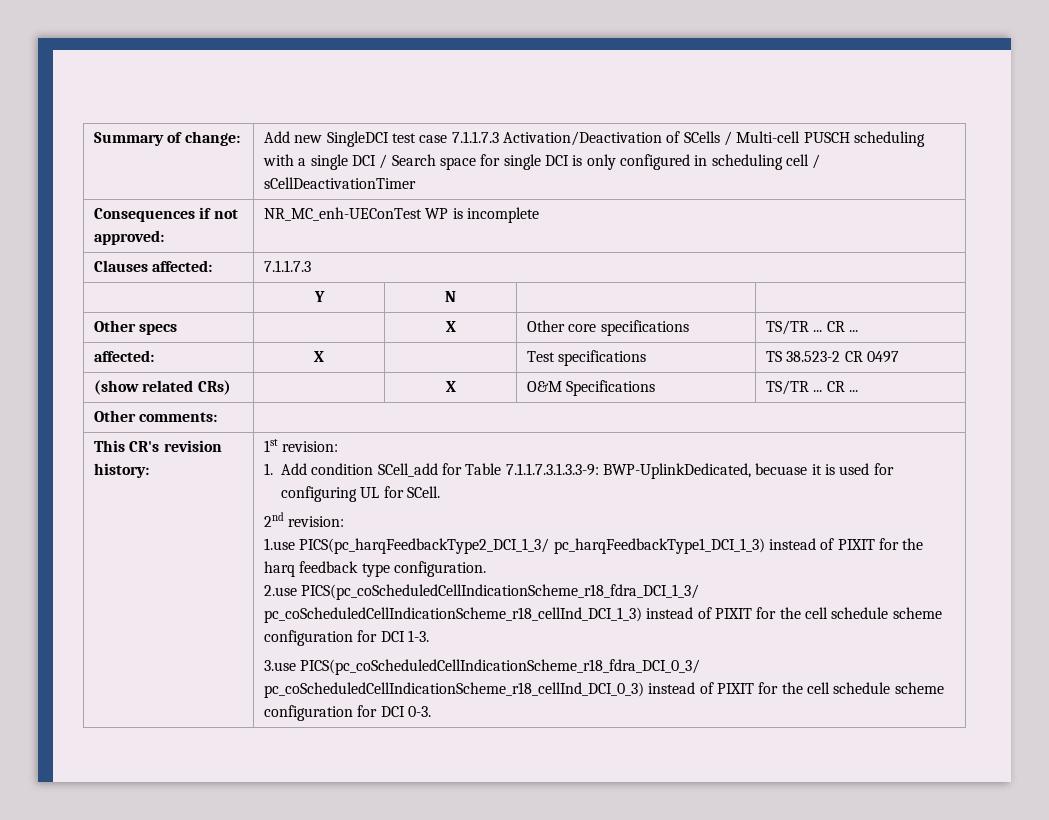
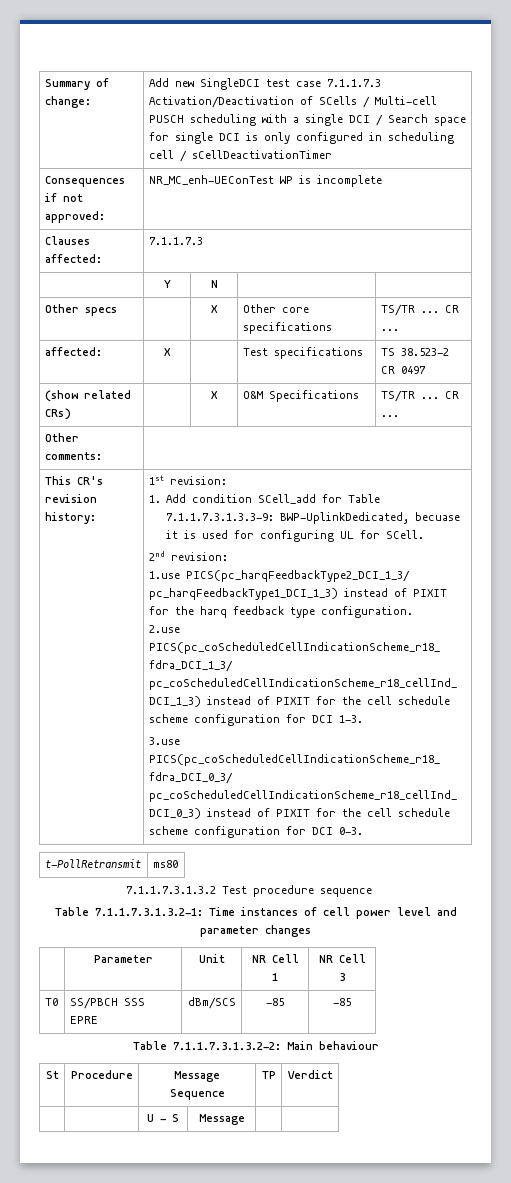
+ t-PollRetransmit | ms80
+ 7.1.1.7.3.1.3.2 Test procedure sequence
+ Table 7.1.1.7.3.1.3.2-1: Time instances of cell power level and parameter changes
+ | Parameter | Unit | NR Cell 1 | NR Cell 3
+ T0 | SS/PBCH SSS EPRE | dBm/SCS | -85 | -85
+ Table 7.1.1.7.3.1.3.2-2: Main behaviour
+ St | Procedure | Message Sequence | TP | Verdict
+ | | U - S | Message | |

